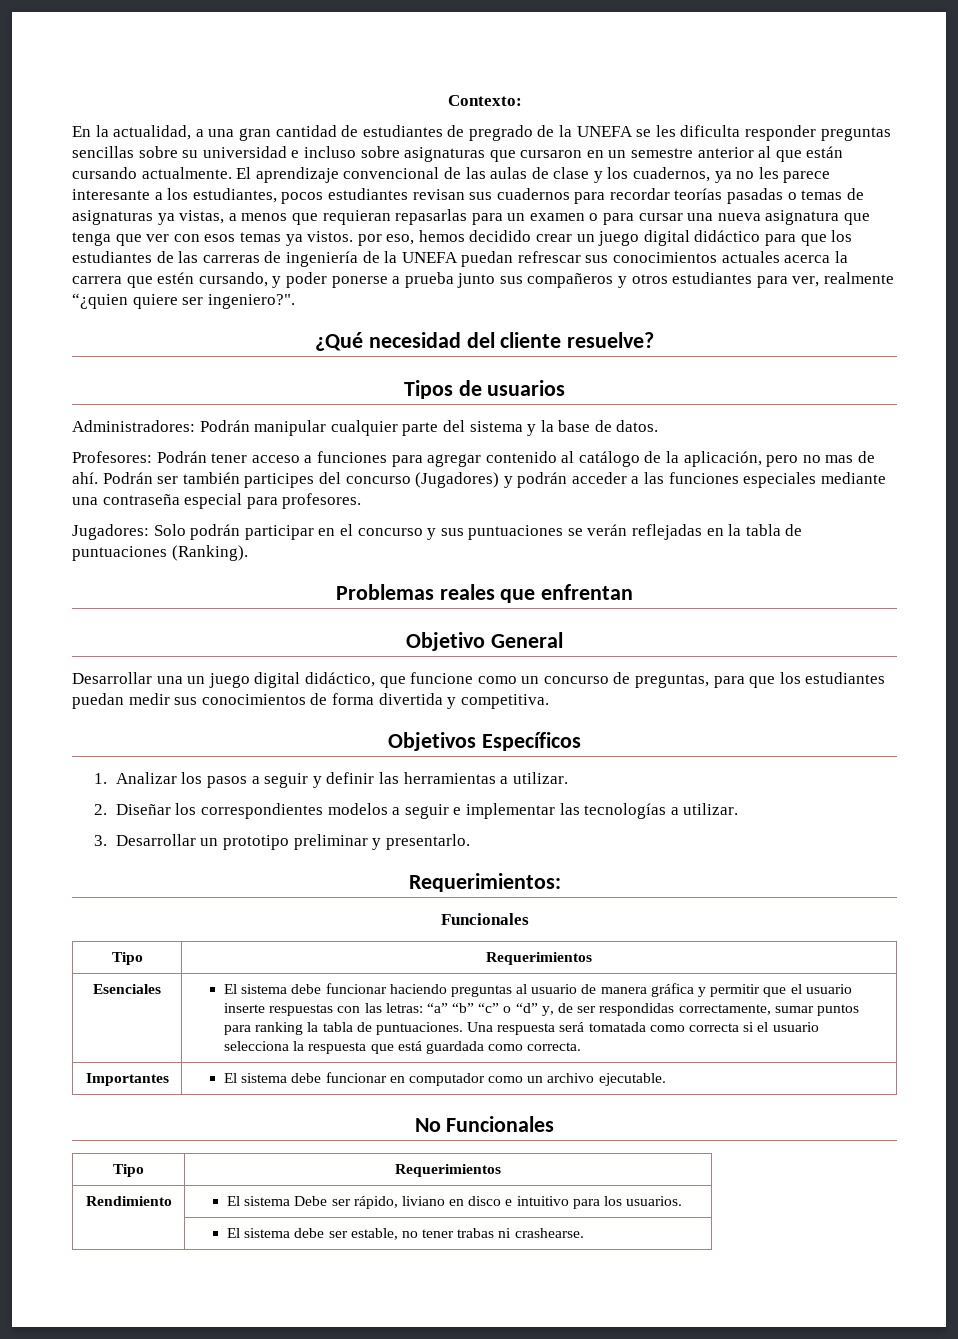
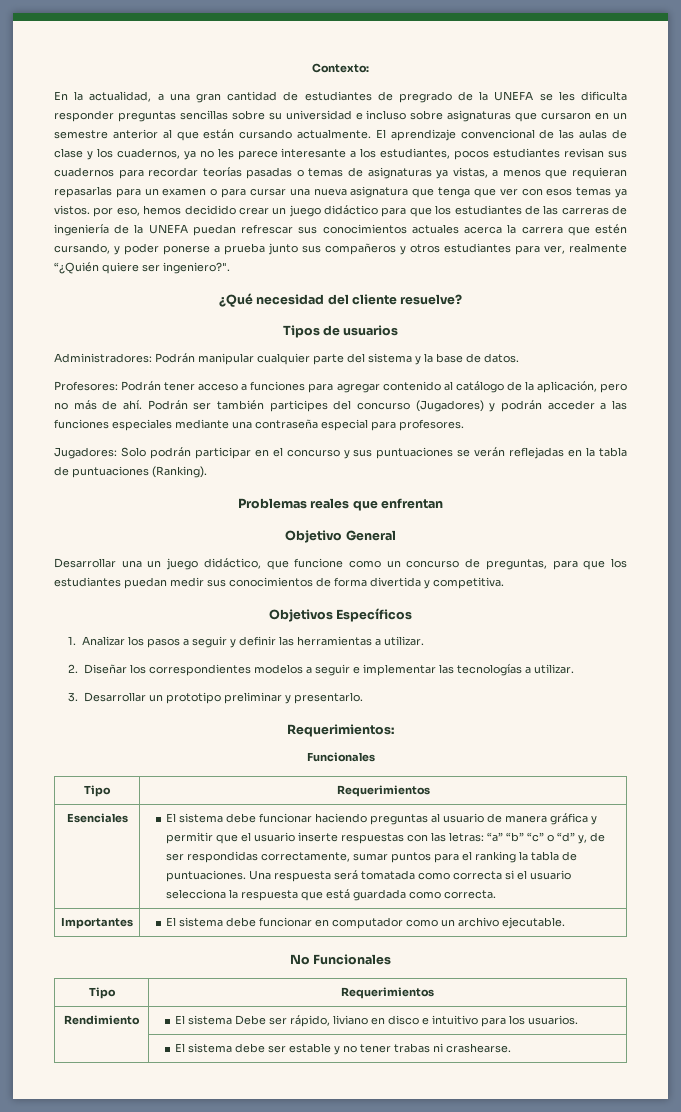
- El aprendizaje convencional de las aulas de clase y los cuadernos, ya no les parece interesante a los estudiantes, pocos estudiantes revisan sus cuadernos para recordar teorías pasadas o temas de asignaturas ya vistas, a menos que requieran repasarlas para un examen o para cursar una nueva asignatura que tenga que ver con esos temas ya vistos. por eso, hemos decidido crear un juego digital didáctico para que los estudiantes de las carreras de ingeniería de la UNEFA puedan refrescar sus conocimientos actuales acerca la carrera que estén cursando, y poder ponerse a prueba junto sus compañeros y otros estudiantes para ver, realmente “¿quien quiere ser ingeniero?".
+ El aprendizaje convencional de las aulas de clase y los cuadernos, ya no les parece interesante a los estudiantes, pocos estudiantes revisan sus cuadernos para recordar teorías pasadas o temas de asignaturas ya vistas, a menos que requieran repasarlas para un examen o para cursar una nueva asignatura que tenga que ver con esos temas ya vistos. por eso, hemos decidido crear un juego didáctico para que los estudiantes de las carreras de ingeniería de la UNEFA puedan refrescar sus conocimientos actuales acerca la carrera que estén cursando, y poder ponerse a prueba junto sus compañeros y otros estudiantes para ver, realmente “¿Quién quiere ser ingeniero?".
- Profesores: Podrán tener acceso a funciones para agregar contenido al catálogo de la aplicación, pero no mas de ahí.
+ Profesores: Podrán tener acceso a funciones para agregar contenido al catálogo de la aplicación, pero no más de ahí.
- Desarrollar una un juego digital didáctico, que funcione como un concurso de preguntas, para que los estudiantes puedan medir sus conocimientos de forma divertida y competitiva.
+ Desarrollar una un juego didáctico, que funcione como un concurso de preguntas, para que los estudiantes puedan medir sus conocimientos de forma divertida y competitiva.
- El sistema debe funcionar haciendo preguntas al usuario de manera gráfica y permitir que el usuario inserte respuestas con las letras: “a” “b” “c” o “d” y, de ser respondidas correctamente, sumar puntos para ranking la tabla de puntuaciones.
+ El sistema debe funcionar haciendo preguntas al usuario de manera gráfica y permitir que el usuario inserte respuestas con las letras: “a” “b” “c” o “d” y, de ser respondidas correctamente, sumar puntos para el ranking la tabla de puntuaciones.
- | El sistema debe ser estable, no tener trabas ni crashearse.
+ | El sistema debe ser estable y no tener trabas ni crashearse.

